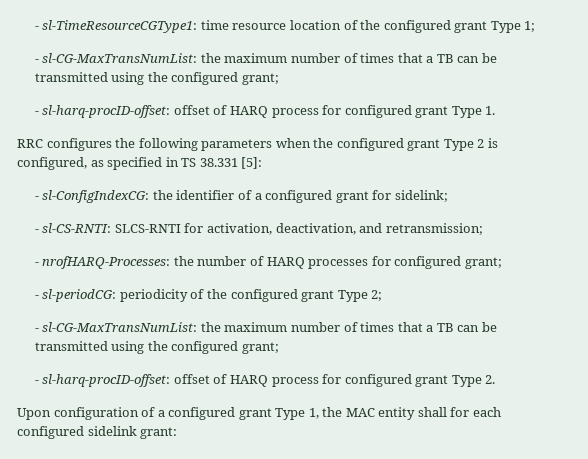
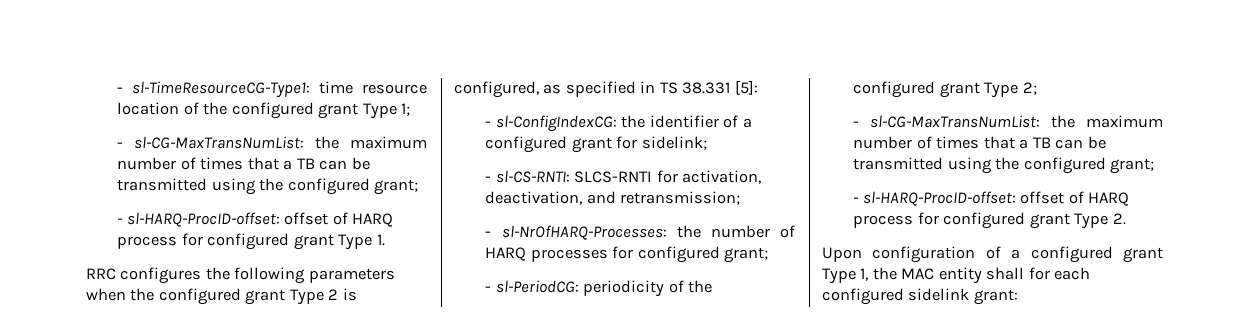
- - sl-TimeResourceCGType1: time resource location of the configured grant Type 1;
+ - sl-TimeResourceCG-Type1: time resource location of the configured grant Type 1;
- - sl-harq-procID-offset: offset of HARQ process for configured grant Type 1.
+ - sl-HARQ-ProcID-offset: offset of HARQ process for configured grant Type 1.
- - nrofHARQ-Processes: the number of HARQ processes for configured grant;
+ - sl-NrOfHARQ-Processes: the number of HARQ processes for configured grant;
- - sl-periodCG: periodicity of the configured grant Type 2;
+ - sl-PeriodCG: periodicity of the configured grant Type 2;
- - sl-harq-procID-offset: offset of HARQ process for configured grant Type 2.
+ - sl-HARQ-ProcID-offset: offset of HARQ process for configured grant Type 2.

